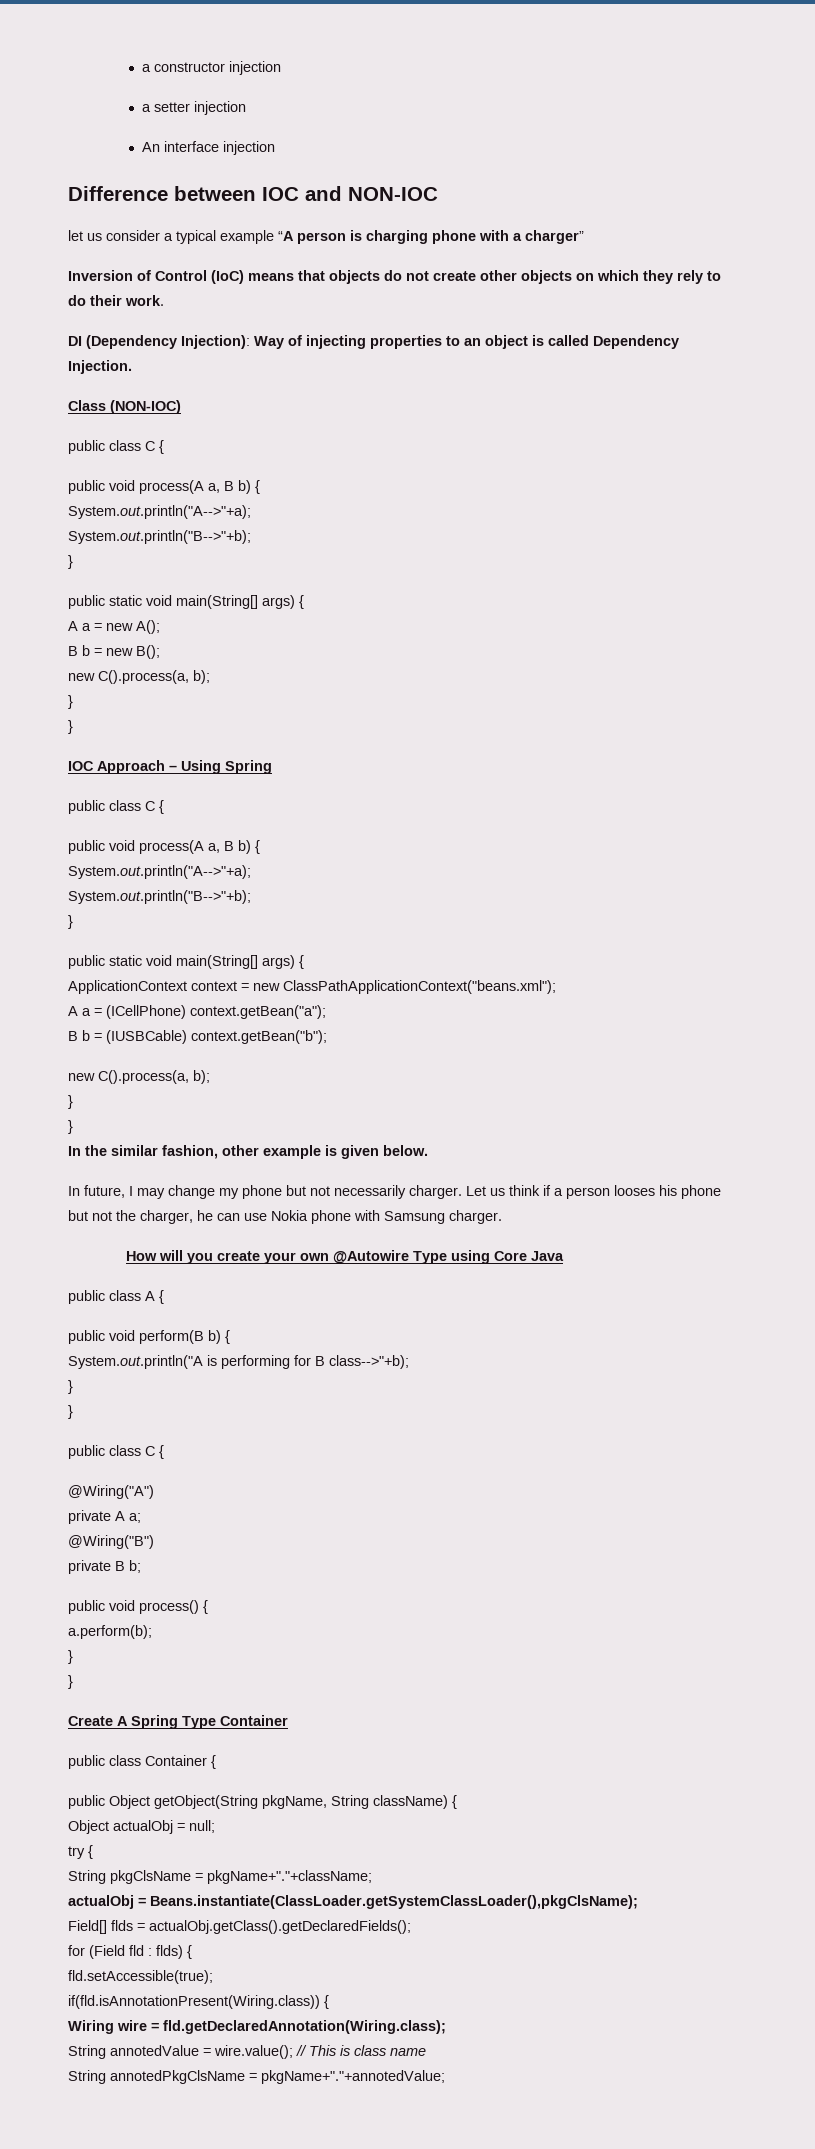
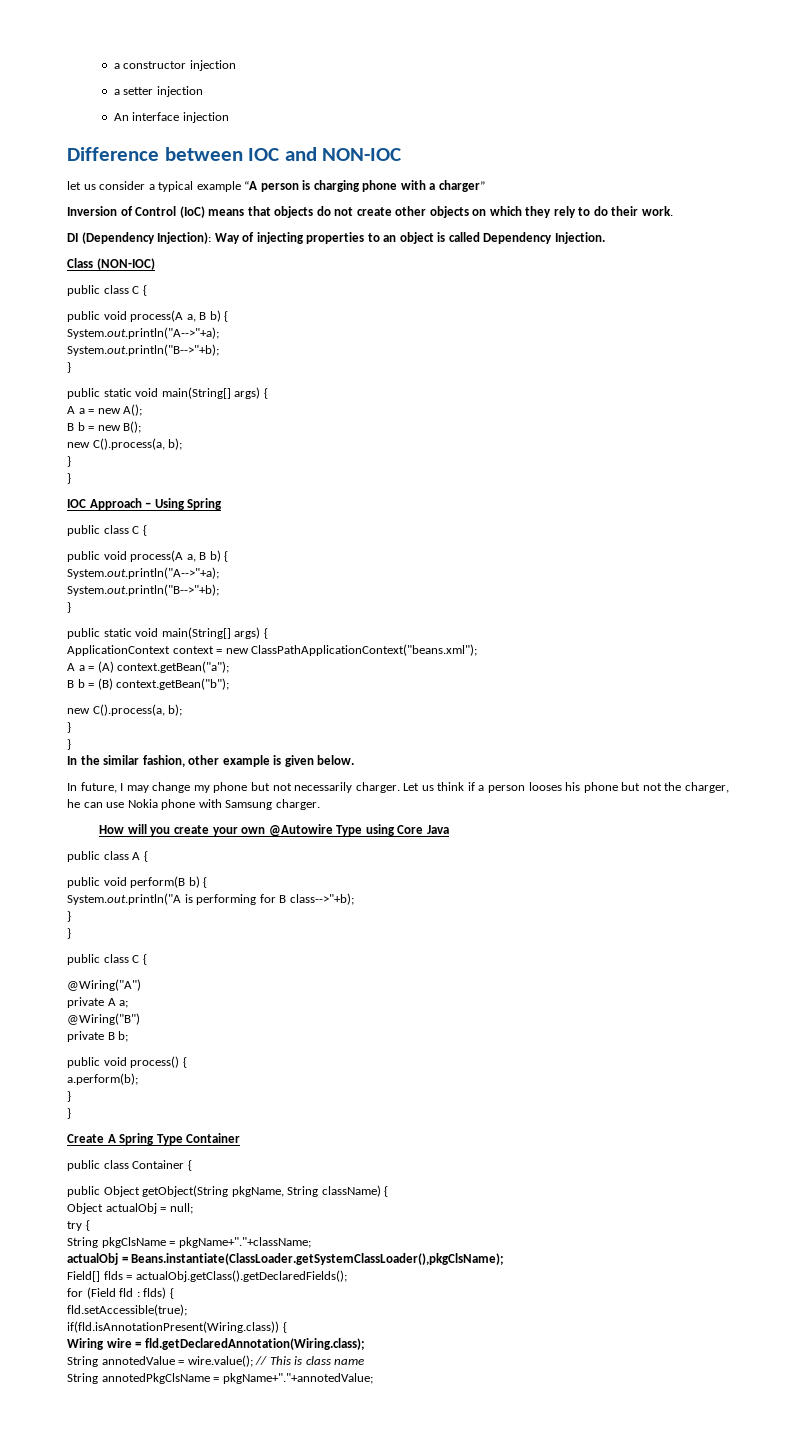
- A a = (ICellPhone) context.getBean("a");
+ A a = (A) context.getBean("a");
- B b = (IUSBCable) context.getBean("b");
+ B b = (B) context.getBean("b");

